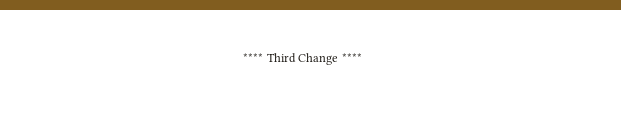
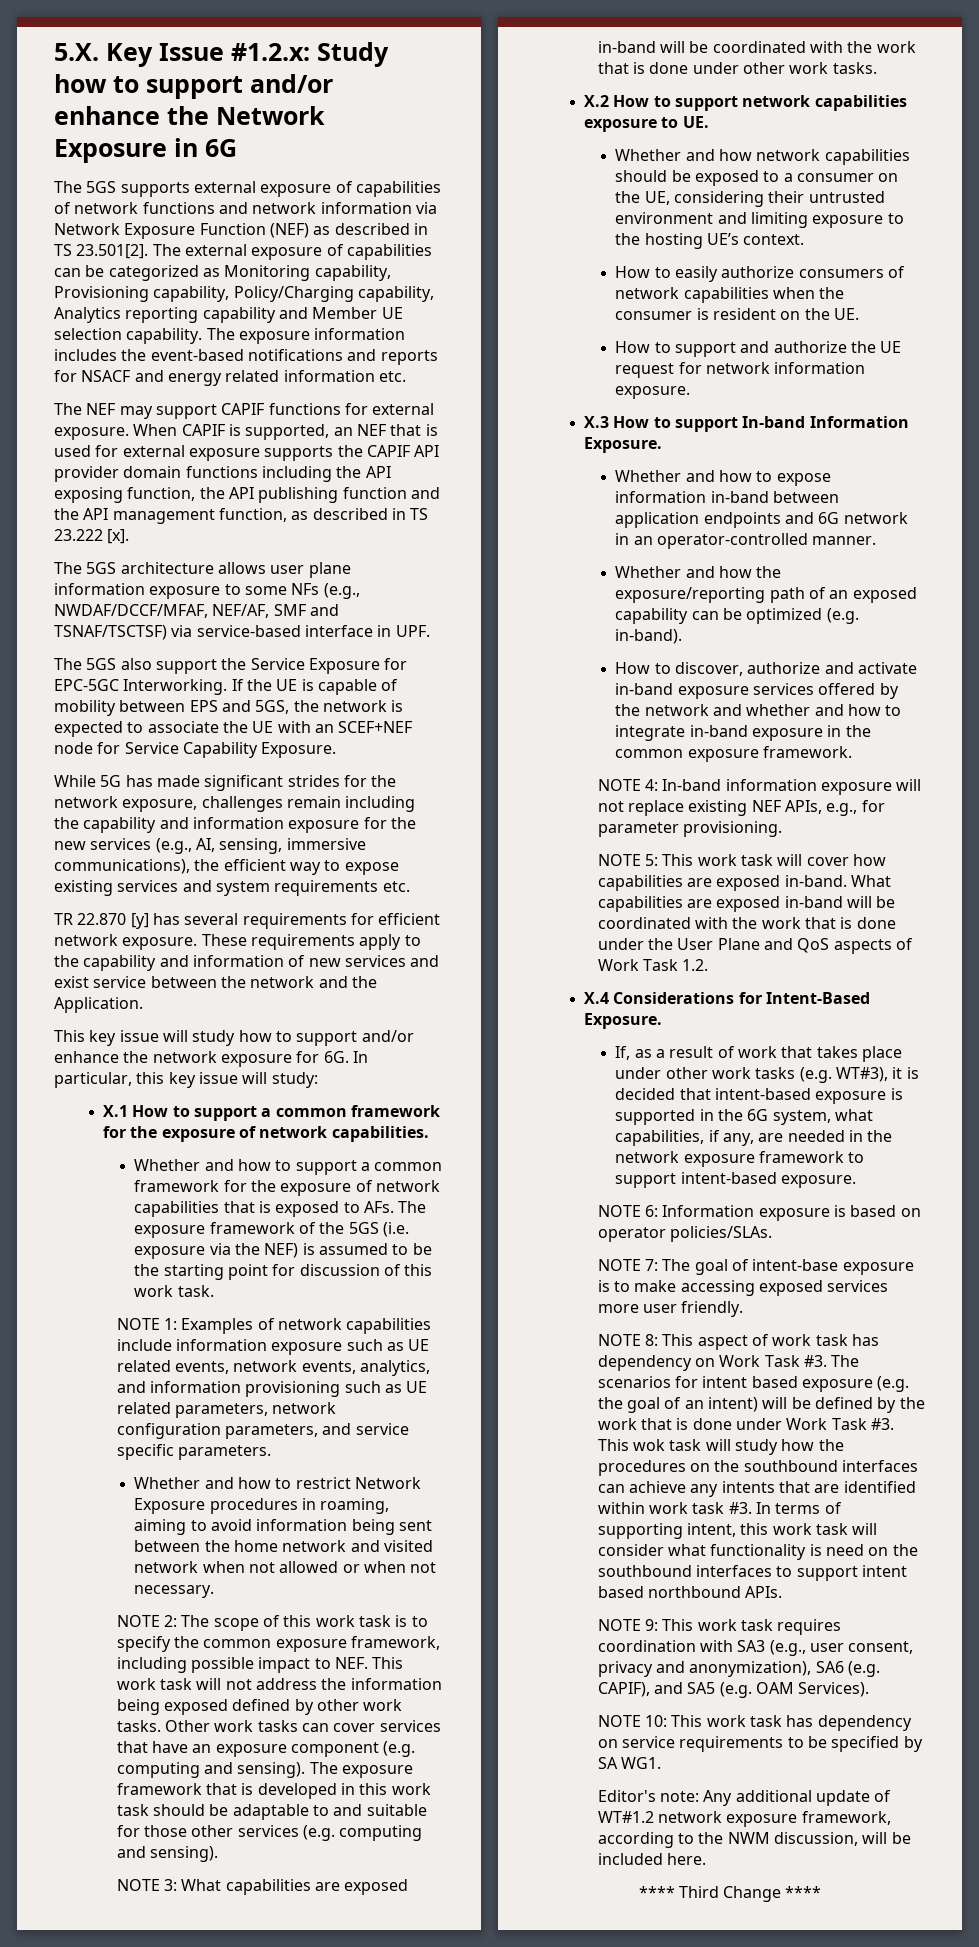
+ 5.X. Key Issue #1.2.x: Study how to support and/or enhance the Network Exposure in 6G
+ The 5GS supports external exposure of capabilities of network functions and network information via Network Exposure Function (NEF) as described in TS 23.501[2]. The external exposure of capabilities can be categorized as Monitoring capability, Provisioning capability, Policy/Charging capability, Analytics reporting capability and Member UE selection capability. The exposure information includes the event-based notifications and reports for NSACF and energy related information etc.
+ The NEF may support CAPIF functions for external exposure. When CAPIF is supported, an NEF that is used for external exposure supports the CAPIF API provider domain functions including the API exposing function, the API publishing function and the API management function, as described in TS 23.222 [x].
+ The 5GS architecture allows user plane information exposure to some NFs (e.g., NWDAF/DCCF/MFAF, NEF/AF, SMF and TSNAF/TSCTSF) via service-based interface in UPF.
+ The 5GS also support the Service Exposure for EPC-5GC Interworking. If the UE is capable of mobility between EPS and 5GS, the network is expected to associate the UE with an SCEF+NEF node for Service Capability Exposure.
+ While 5G has made significant strides for the network exposure, challenges remain including the capability and information exposure for the new services (e.g., AI, sensing, immersive communications), the efficient way to expose existing services and system requirements etc.
+ TR 22.870 [y] has several requirements for efficient network exposure. These requirements apply to the capability and information of new services and exist service between the network and the Application.
+ This key issue will study how to support and/or enhance the network exposure for 6G. In particular, this key issue will study:
+ X.1 How to support a common framework for the exposure of network capabilities.
+ Whether and how to support a common framework for the exposure of network capabilities that is exposed to AFs. The exposure framework of the 5GS (i.e. exposure via the NEF) is assumed to be the starting point for discussion of this work task.
+ NOTE 1: Examples of network capabilities include information exposure such as UE related events, network events, analytics, and information provisioning such as UE related parameters, network configuration parameters, and service specific parameters.
+ Whether and how to restrict Network Exposure procedures in roaming, aiming to avoid information being sent between the home network and visited network when not allowed or when not necessary.
+ NOTE 2: The scope of this work task is to specify the common exposure framework, including possible impact to NEF. This work task will not address the information being exposed defined by other work tasks. Other work tasks can cover services that have an exposure component (e.g. computing and sensing). The exposure framework that is developed in this work task should be adaptable to and suitable for those other services (e.g. computing and sensing).
+ NOTE 3: What capabilities are exposed in-band will be coordinated with the work that is done under other work tasks.
+ X.2 How to support network capabilities exposure to UE.
+ Whether and how network capabilities should be exposed to a consumer on the UE, considering their untrusted environment and limiting exposure to the hosting UE’s context.
+ How to easily authorize consumers of network capabilities when the consumer is resident on the UE.
+ How to support and authorize the UE request for network information exposure.
+ X.3 How to support In-band Information Exposure.
+ Whether and how to expose information in-band between application endpoints and 6G network in an operator-controlled manner.
+ Whether and how the exposure/reporting path of an exposed capability can be optimized (e.g. in-band).
+ How to discover, authorize and activate in-band exposure services offered by the network and whether and how to integrate in-band exposure in the common exposure framework.
+ NOTE 4: In-band information exposure will not replace existing NEF APIs, e.g., for parameter provisioning.
+ NOTE 5: This work task will cover how capabilities are exposed in-band. What capabilities are exposed in-band will be coordinated with the work that is done under the User Plane and QoS aspects of Work Task 1.2.
+ X.4 Considerations for Intent-Based Exposure.
+ If, as a result of work that takes place under other work tasks (e.g. WT#3), it is decided that intent-based exposure is supported in the 6G system, what capabilities, if any, are needed in the network exposure framework to support intent-based exposure.
+ NOTE 6: Information exposure is based on operator policies/SLAs.
+ NOTE 7: The goal of intent-base exposure is to make accessing exposed services more user friendly.
+ NOTE 8: This aspect of work task has dependency on Work Task #3. The scenarios for intent based exposure (e.g. the goal of an intent) will be defined by the work that is done under Work Task #3. This wok task will study how the procedures on the southbound interfaces can achieve any intents that are identified within work task #3. In terms of supporting intent, this work task will consider what functionality is need on the southbound interfaces to support intent based northbound APIs.
+ NOTE 9: This work task requires coordination with SA3 (e.g., user consent, privacy and anonymization), SA6 (e.g. CAPIF), and SA5 (e.g. OAM Services).
+ NOTE 10: This work task has dependency on service requirements to be specified by SA WG1.
+ Editor's note: Any additional update of WT#1.2 network exposure framework, according to the NWM discussion, will be included here.

